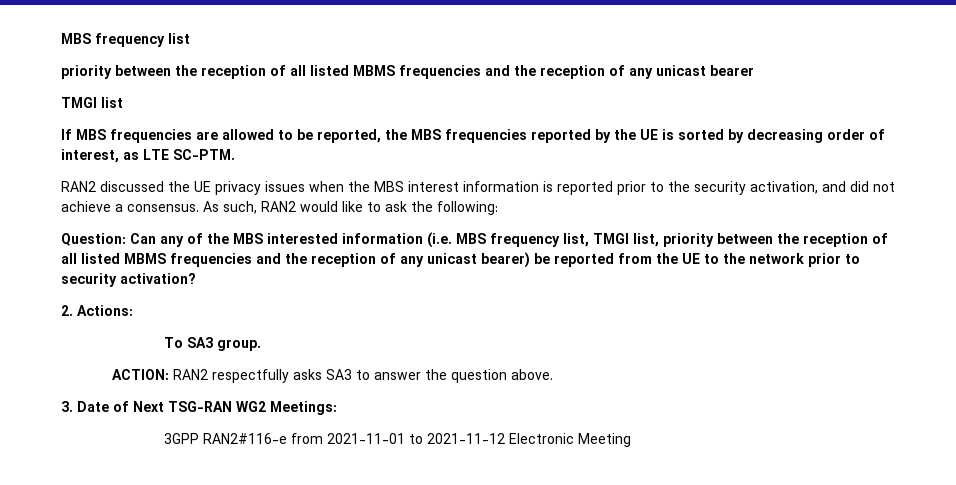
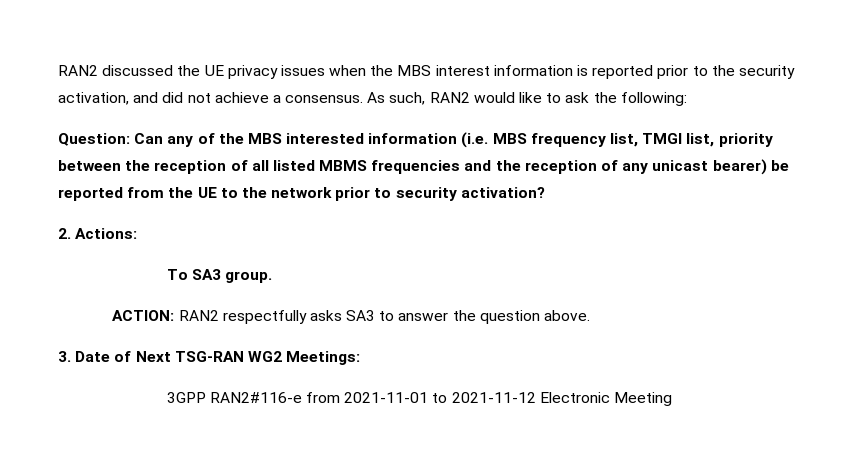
- MBS frequency list
- priority between the reception of all listed MBMS frequencies and the reception of any unicast bearer
- TMGI list
- If MBS frequencies are allowed to be reported, the MBS frequencies reported by the UE is sorted by decreasing order of interest, as LTE SC-PTM.

